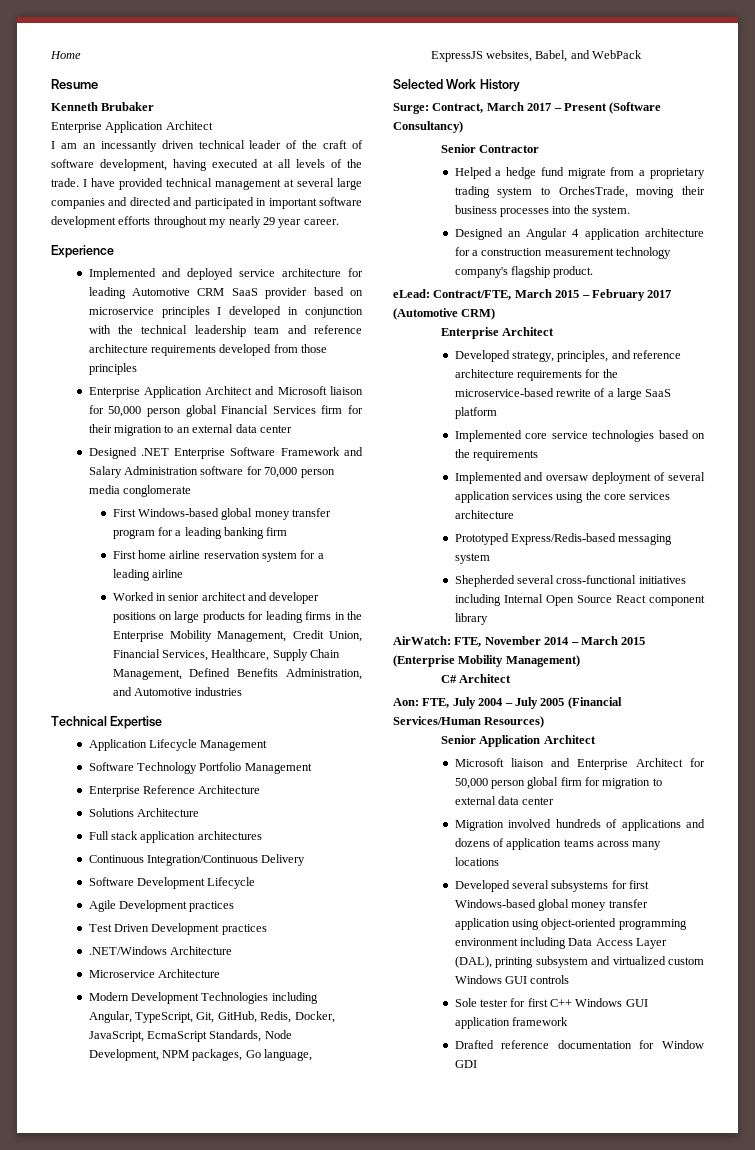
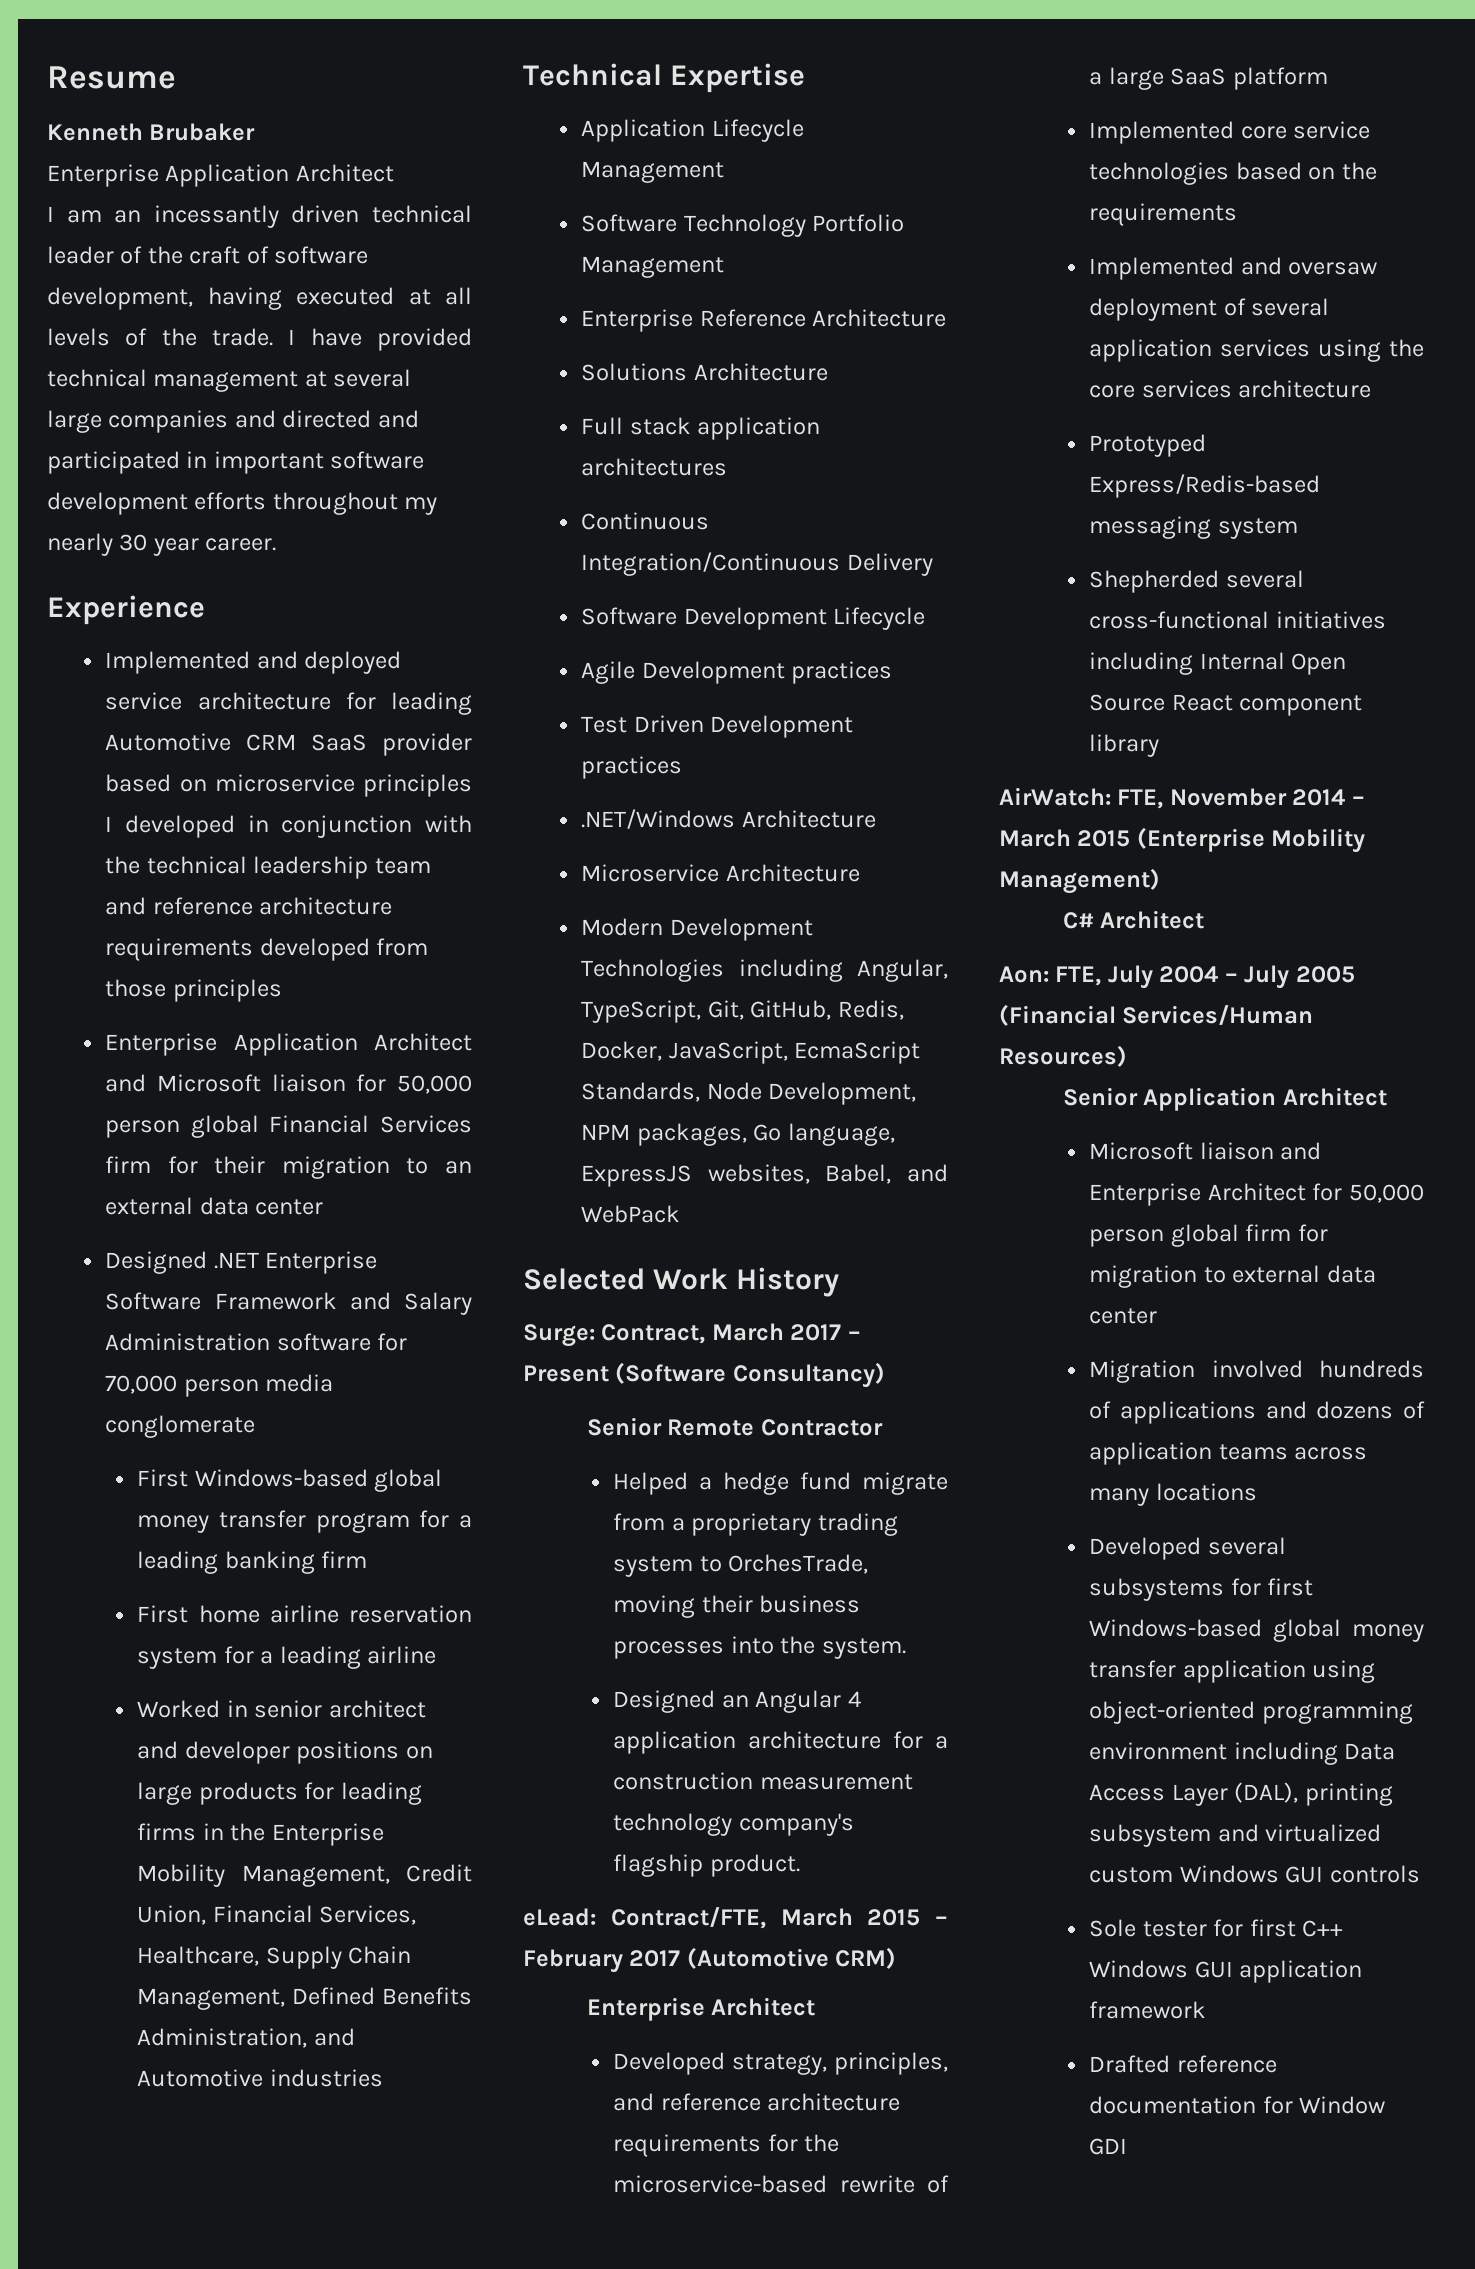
- Home
- I have provided technical management at several large companies and directed and participated in important software development efforts throughout my nearly 29 year career.
+ I have provided technical management at several large companies and directed and participated in important software development efforts throughout my nearly 30 year career.
- Senior Contractor
+ Senior Remote Contractor

